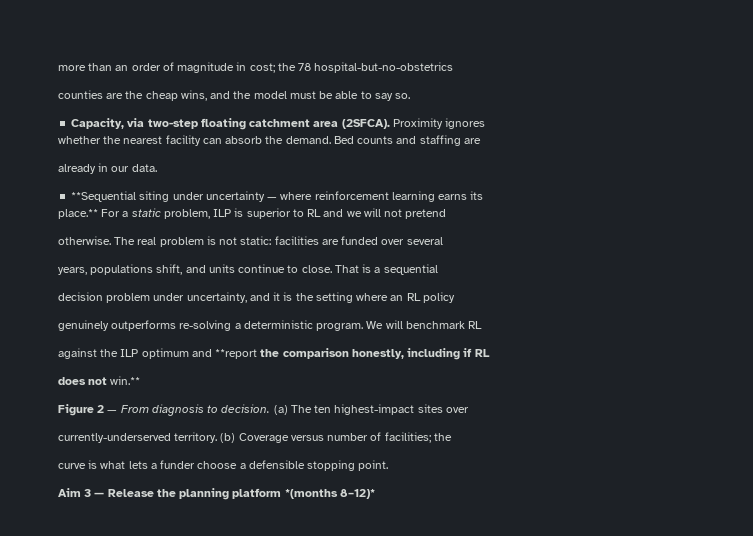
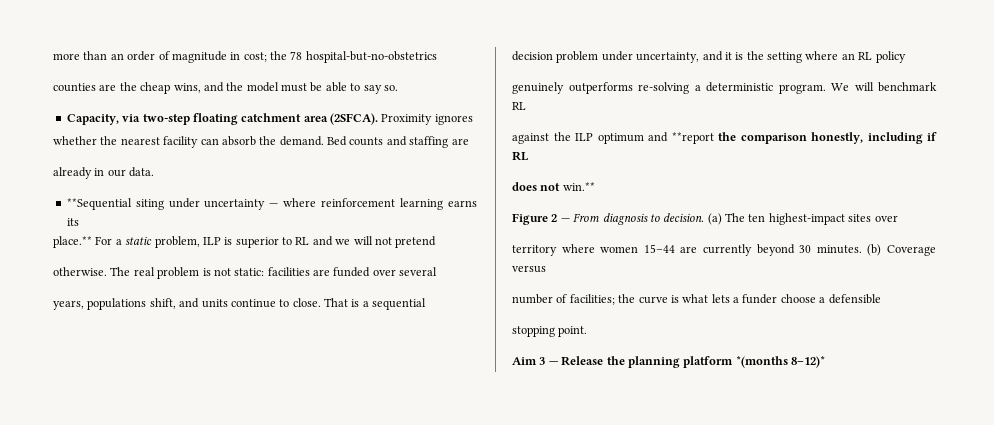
- currently-underserved territory.
+ territory where women 15–44 are currently beyond 30 minutes.
- (b) Coverage versus number of facilities; the
- curve is what lets a funder choose a defensible stopping point.
+ (b) Coverage versus
+ number of facilities; the curve is what lets a funder choose a defensible
+ stopping point.

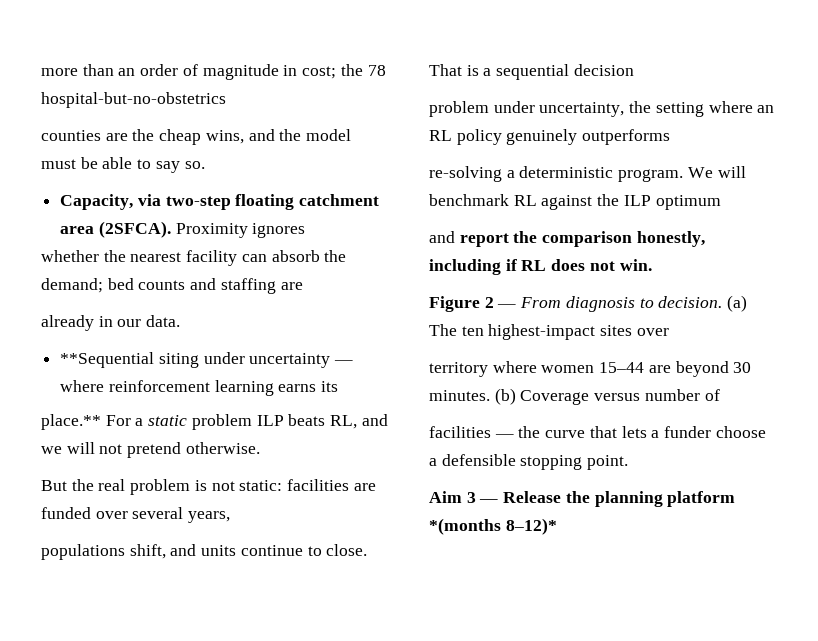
- whether the nearest facility can absorb the demand. Bed counts and staffing are
+ whether the nearest facility can absorb the demand; bed counts and staffing are
- place.** For a static problem, ILP is superior to RL and we will not pretend
- otherwise. The real problem is not static: facilities are funded over several
- years, populations shift, and units continue to close.
+ place.** For a static problem ILP beats RL, and we will not pretend otherwise.
+ But the real problem is not static: facilities are funded over several years,
+ populations shift, and units continue to close.
- That is a sequential
- decision problem under uncertainty, and it is the setting where an RL policy
- genuinely outperforms re-solving a deterministic program.
+ That is a sequential decision
+ problem under uncertainty, the setting where an RL policy genuinely outperforms
+ re-solving a deterministic program.
- We will benchmark RL
- against the ILP optimum and **report the comparison honestly, including if RL
- does not win.**
+ We will benchmark RL against the ILP optimum
+ and report the comparison honestly, including if RL does not win.
- territory where women 15–44 are currently beyond 30 minutes.
+ territory where women 15–44 are beyond 30 minutes.
- (b) Coverage versus
- number of facilities; the curve is what lets a funder choose a defensible
- stopping point.
+ (b) Coverage versus number of
+ facilities — the curve that lets a funder choose a defensible stopping point.

